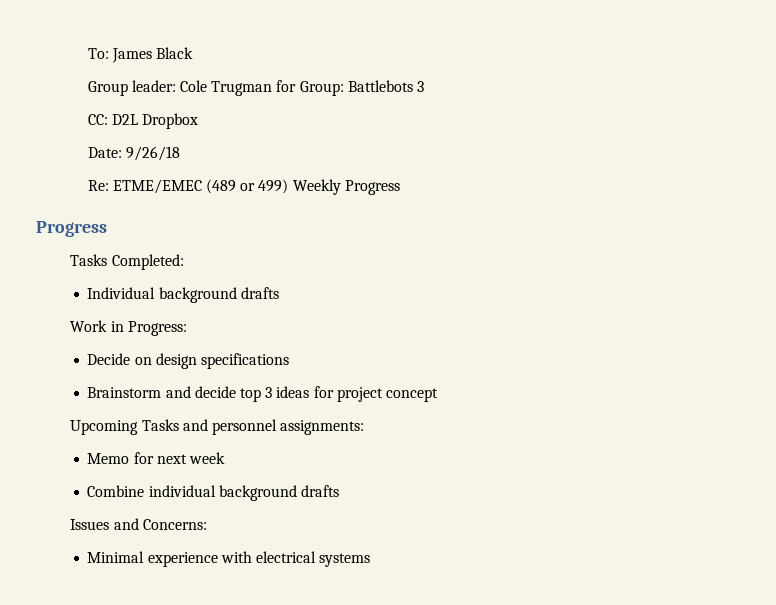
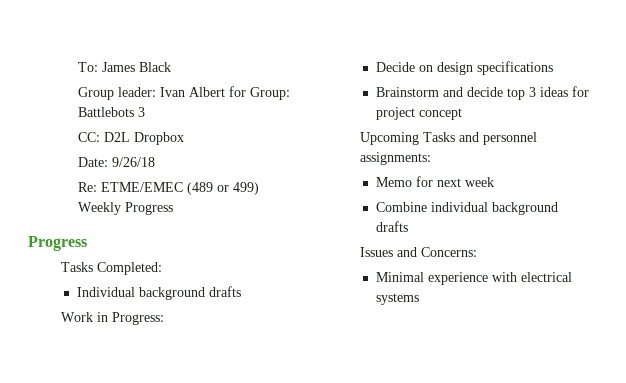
- Group leader: Cole Trugman for Group: Battlebots 3
+ Group leader: Ivan Albert for Group: Battlebots 3

